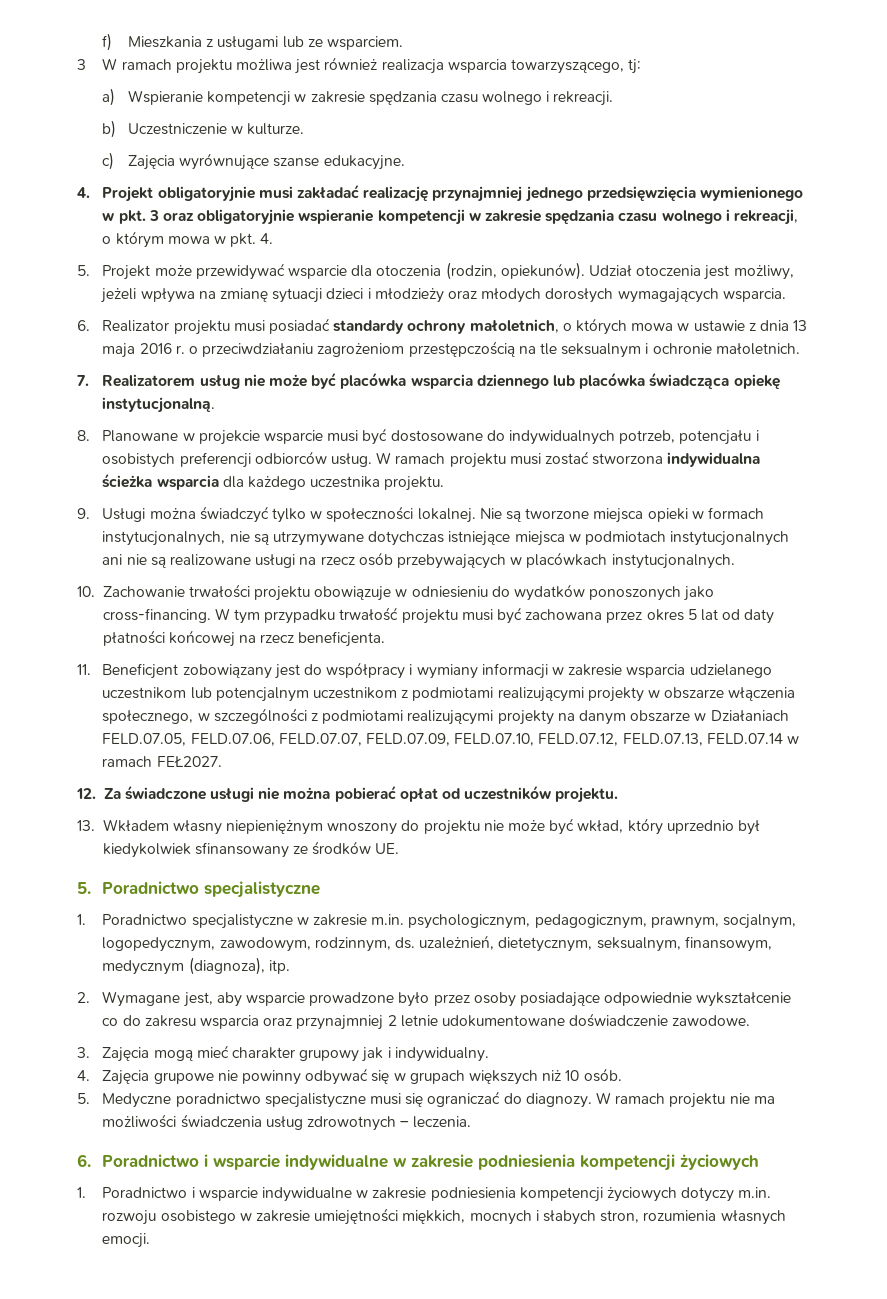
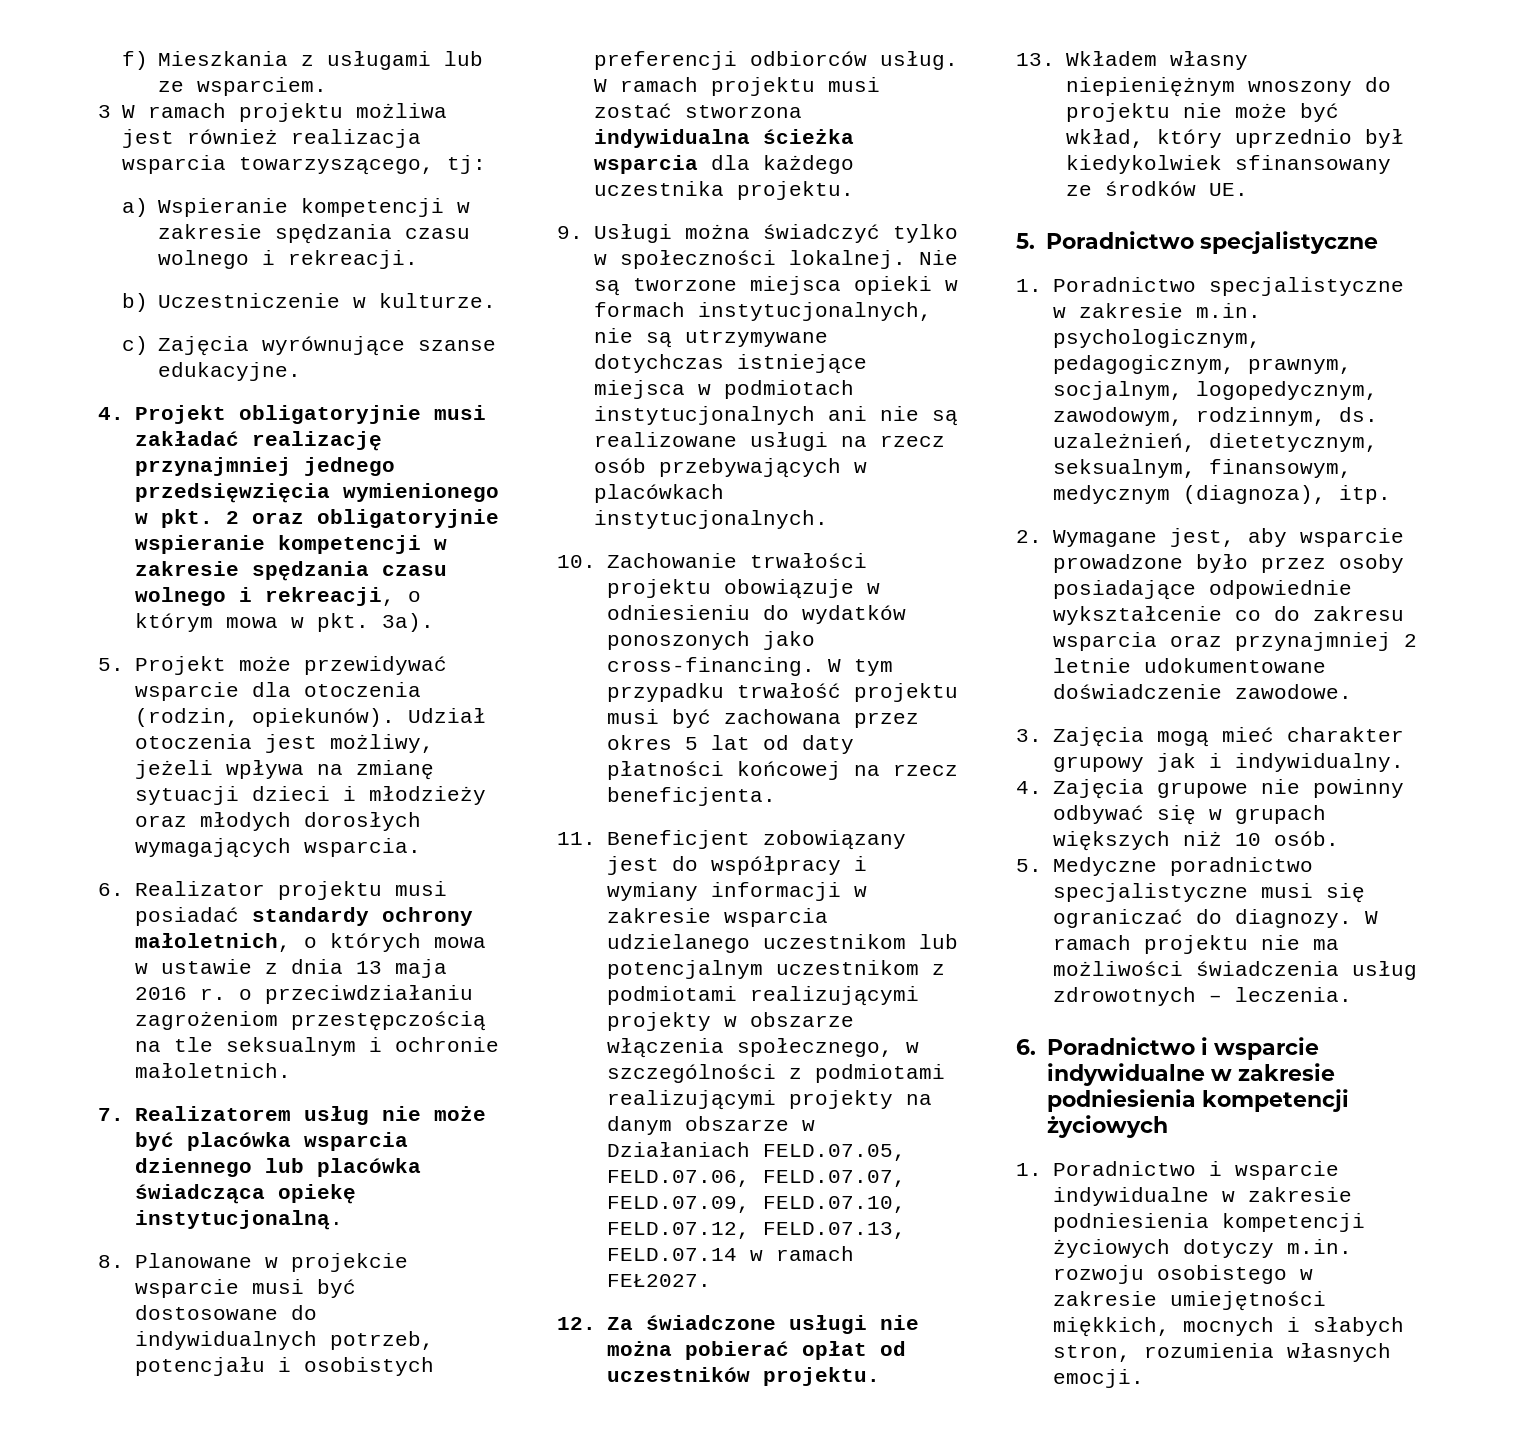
- 4. Projekt obligatoryjnie musi zakładać realizację przynajmniej jednego przedsięwzięcia wymienionego w pkt. 3 oraz obligatoryjnie wspieranie kompetencji w zakresie spędzania czasu wolnego i rekreacji, o którym mowa w pkt. 4.
+ 4. Projekt obligatoryjnie musi zakładać realizację przynajmniej jednego przedsięwzięcia wymienionego w pkt. 2 oraz obligatoryjnie wspieranie kompetencji w zakresie spędzania czasu wolnego i rekreacji, o którym mowa w pkt. 3a).

